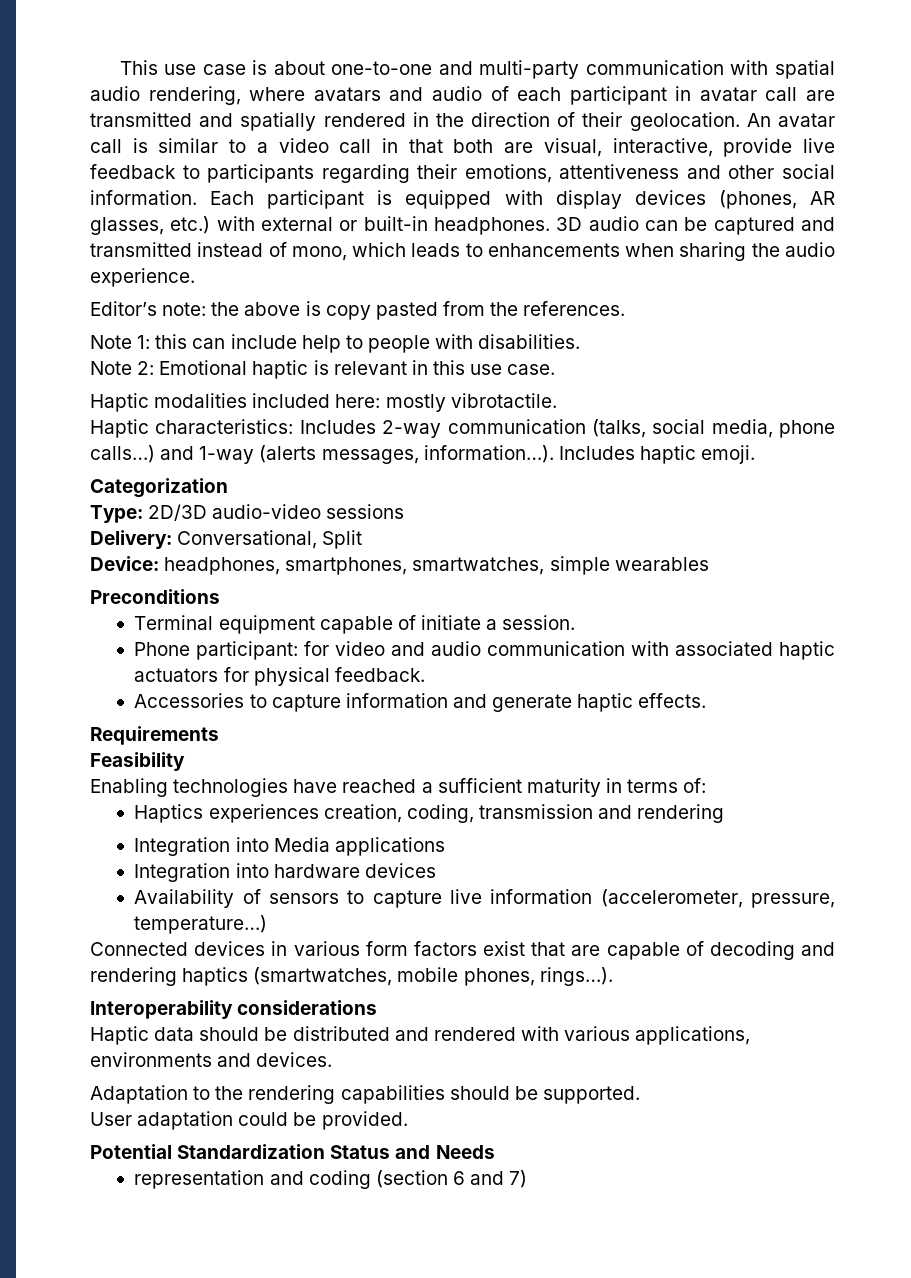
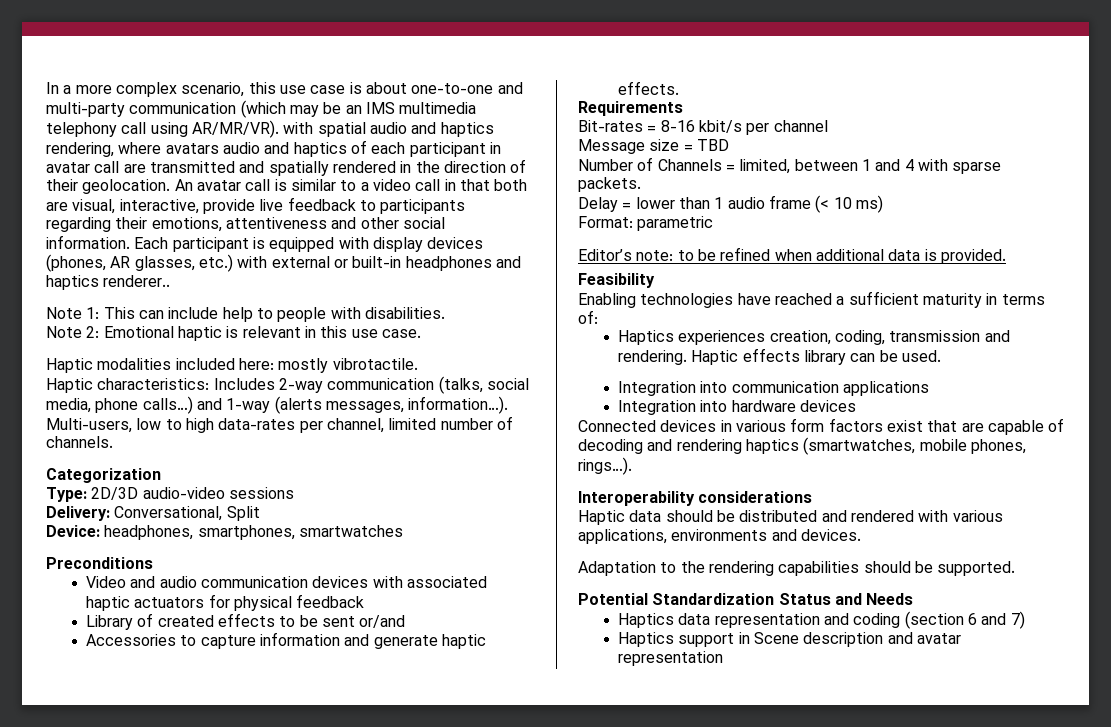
- This use case is about one-to-one and multi-party communication with spatial audio rendering, where avatars and audio of each participant in avatar call are transmitted and spatially rendered in the direction of their geolocation.
+ In a more complex scenario, this use case is about one-to-one and multi-party communication (which may be an IMS multimedia telephony call using AR/MR/VR). with spatial audio and haptics rendering, where avatars audio and haptics of each participant in avatar call are transmitted and spatially rendered in the direction of their geolocation.
- Each participant is equipped with display devices (phones, AR glasses, etc.) with external or built-in headphones. 3D audio can be captured and transmitted instead of mono, which leads to enhancements when sharing the audio experience.
- Editor’s note: the above is copy pasted from the references.
+ Each participant is equipped with display devices (phones, AR glasses, etc.) with external or built-in headphones and haptics renderer..
- Note 1: this can include help to people with disabilities.
+ Note 1: This can include help to people with disabilities.
- Includes haptic emoji.
+ Multi-users, low to high data-rates per channel, limited number of channels.
- Device: headphones, smartphones, smartwatches, simple wearables
+ Device: headphones, smartphones, smartwatches
  Preconditions
- Terminal equipment capable of initiate a session.
- Phone participant: for video and audio communication with associated haptic actuators for physical feedback.
+ Video and audio communication devices with associated haptic actuators for physical feedback
+ Library of created effects to be sent or/and
+ Bit-rates = 8-16 kbit/s per channel
+ Message size = TBD
+ Number of Channels = limited, between 1 and 4 with sparse packets.
+ Delay = lower than 1 audio frame (< 10 ms)
+ Format: parametric
+ Editor’s note: to be refined when additional data is provided.
- Haptics experiences creation, coding, transmission and rendering
- Integration into Media applications
+ Haptics experiences creation, coding, transmission and rendering. Haptic effects library can be used.
+ Integration into communication applications
- Availability of sensors to capture live information (accelerometer, pressure, temperature…)
- User adaptation could be provided.
- representation and coding (section 6 and 7)
+ Haptics data representation and coding (section 6 and 7)
+ Haptics support in Scene description and avatar representation

